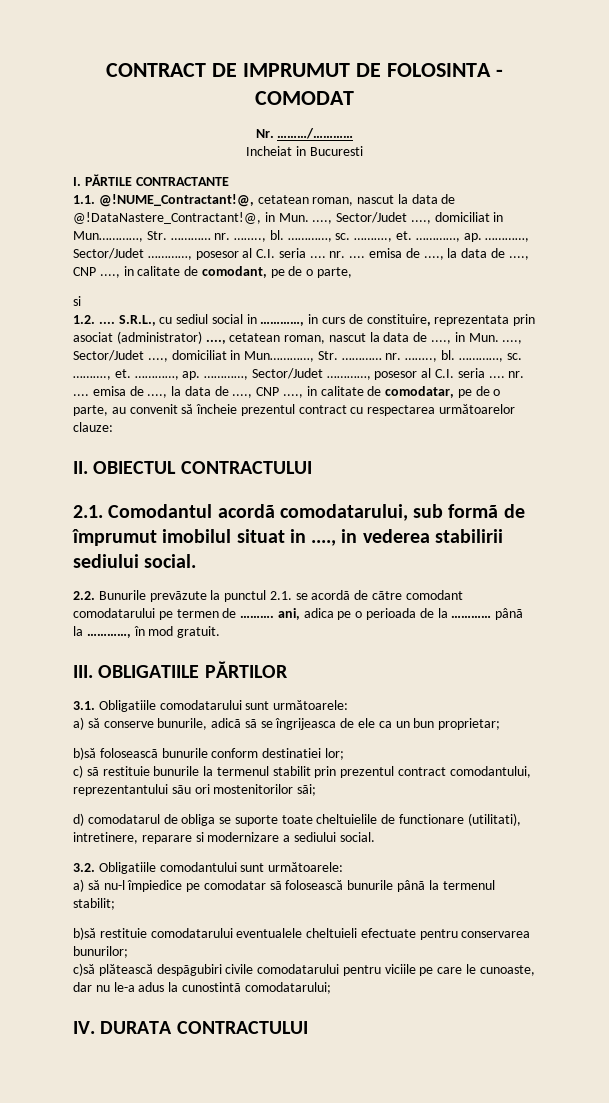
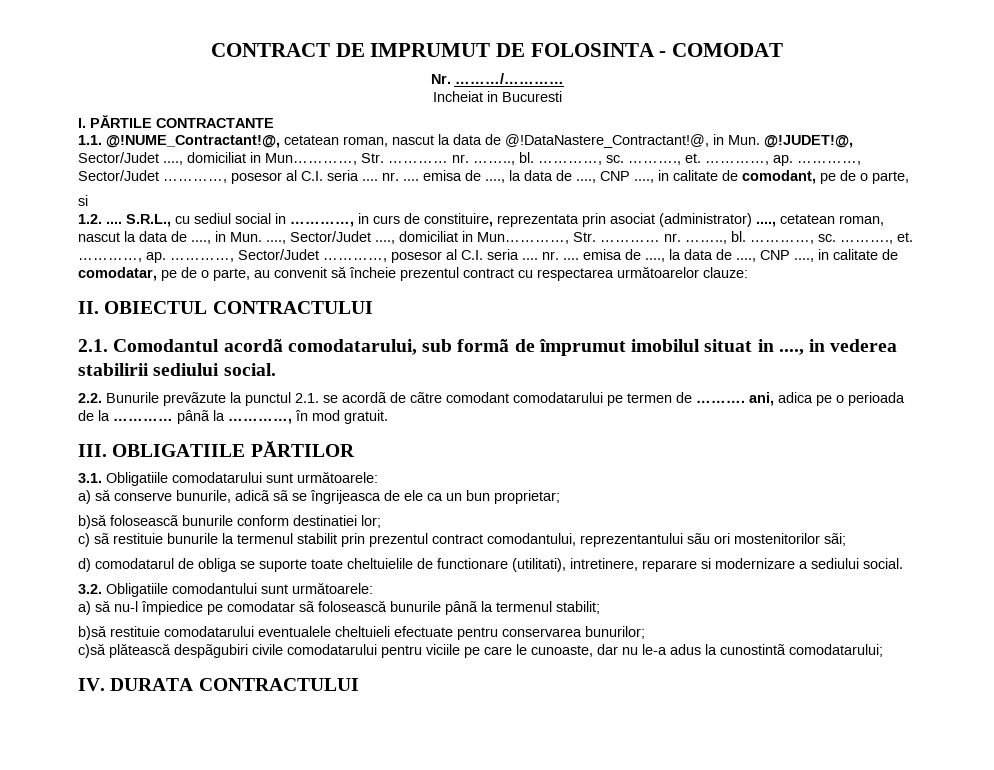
- 1.1. @!NUME_Contractant!@, cetatean roman, nascut la data de @!DataNastere_Contractant!@, in Mun. ...., Sector/Judet ...., domiciliat in Mun…………, Str. ………… nr. …….., bl.
+ 1.1. @!NUME_Contractant!@, cetatean roman, nascut la data de @!DataNastere_Contractant!@, in Mun. @!JUDET!@, Sector/Judet ...., domiciliat in Mun…………, Str. ………… nr. …….., bl.

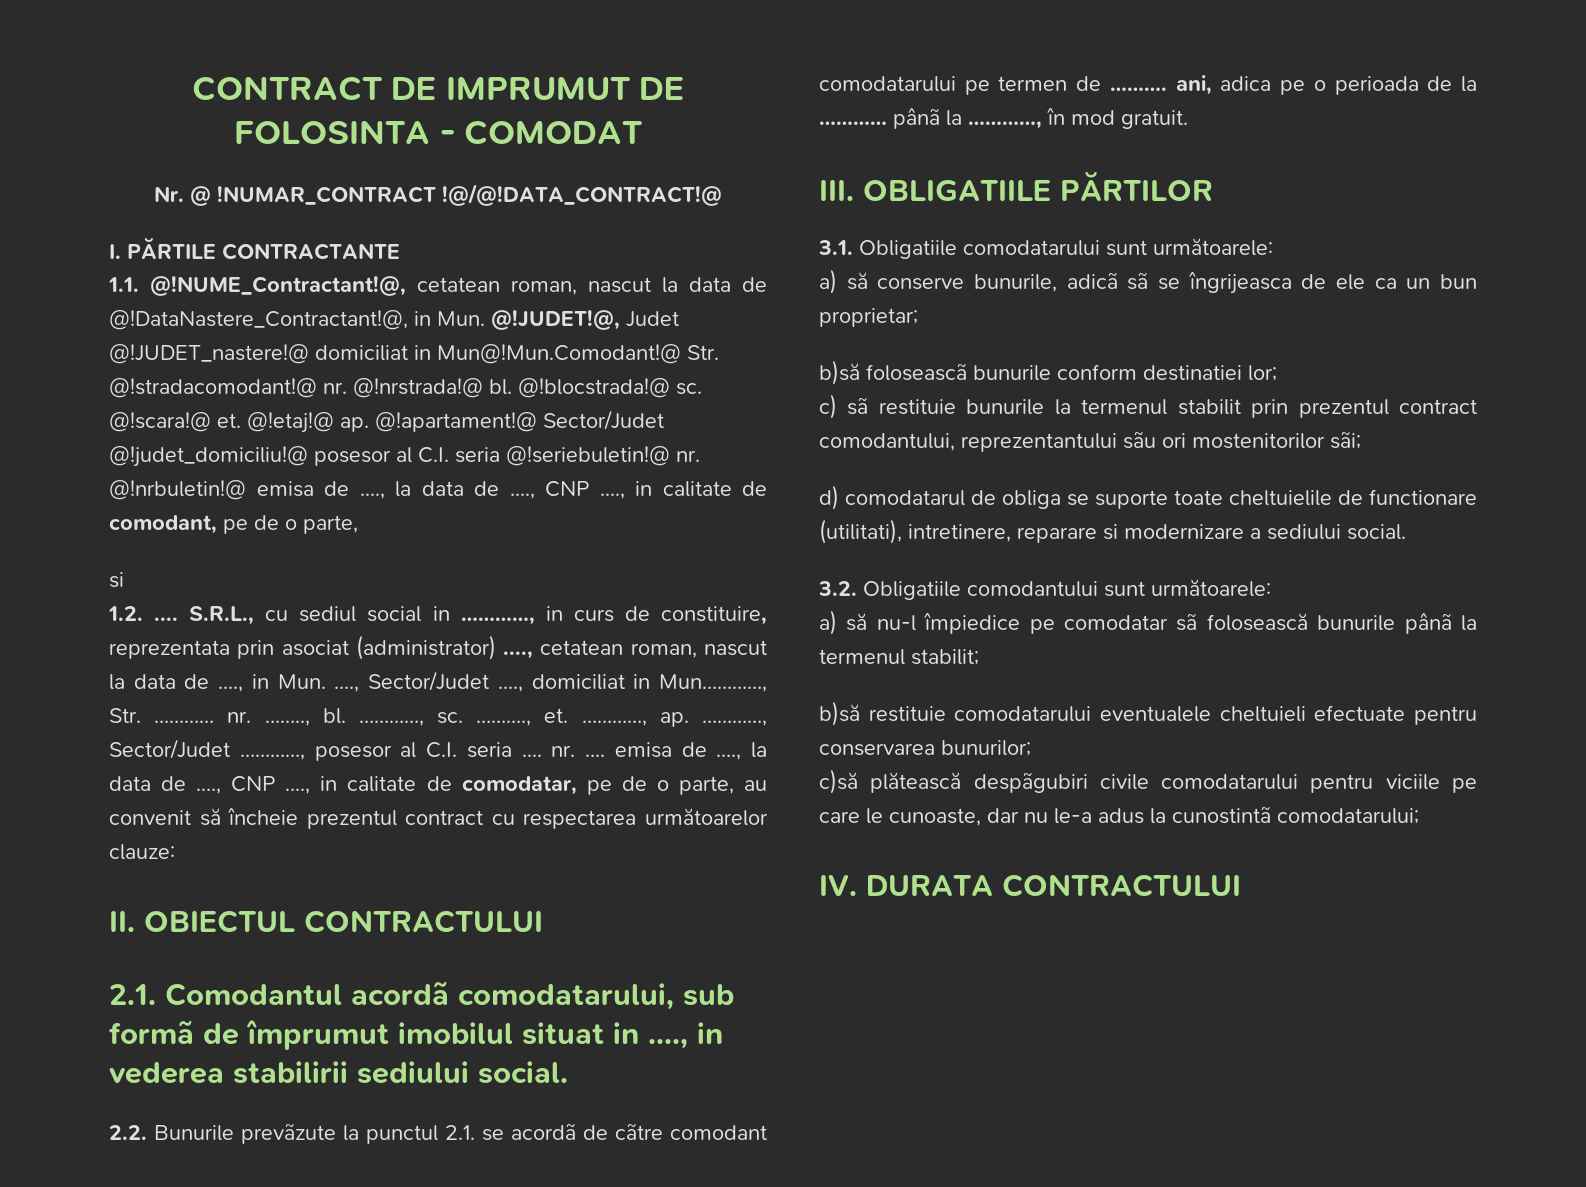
- Nr. ………/…………
- Incheiat in Bucuresti
+ Nr. @ !NUMAR_CONTRACT !@/@!DATA_CONTRACT!@
- 1.1. @!NUME_Contractant!@, cetatean roman, nascut la data de @!DataNastere_Contractant!@, in Mun. @!JUDET!@, Sector/Judet ...., domiciliat in Mun…………, Str. ………… nr. …….., bl. …………, sc. ………., et. …………, ap. …………, Sector/Judet …………, posesor al C.I. seria .... nr. .... emisa de ...., la data de ...., CNP ...., in calitate de comodant, pe de o parte,
+ 1.1. @!NUME_Contractant!@, cetatean roman, nascut la data de @!DataNastere_Contractant!@, in Mun. @!JUDET!@, Judet @!JUDET_nastere!@ domiciliat in Mun@!Mun.Comodant!@ Str. @!stradacomodant!@ nr. @!nrstrada!@ bl. @!blocstrada!@ sc. @!scara!@ et. @!etaj!@ ap. @!apartament!@ Sector/Judet @!judet_domiciliu!@ posesor al C.I. seria @!seriebuletin!@ nr. @!nrbuletin!@ emisa de ...., la data de ...., CNP ...., in calitate de comodant, pe de o parte,

